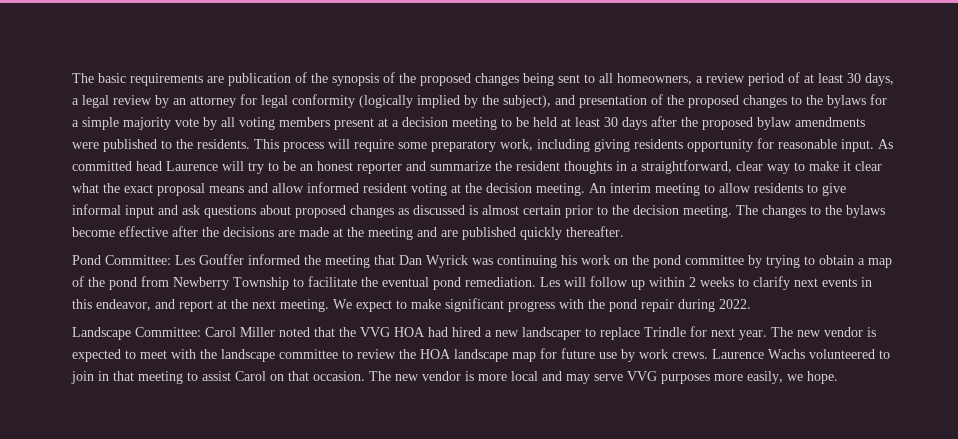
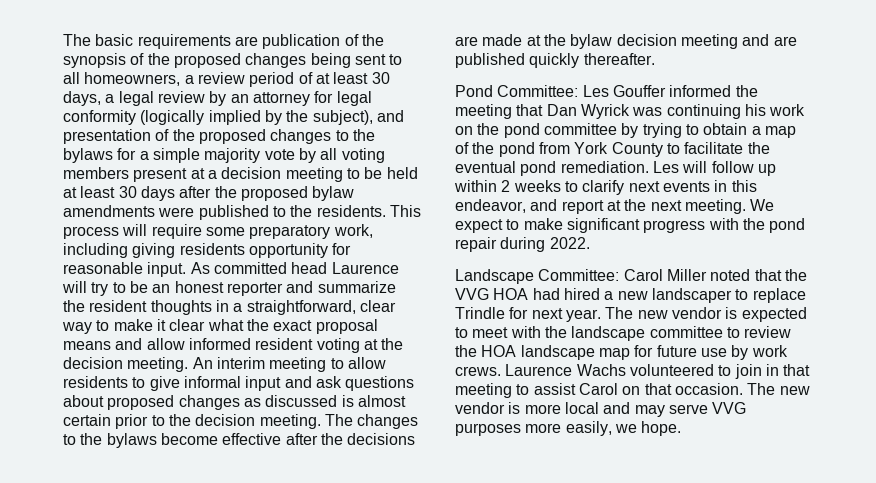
- The changes to the bylaws become effective after the decisions are made at the meeting and are published quickly thereafter.
+ The changes to the bylaws become effective after the decisions are made at the bylaw decision meeting and are published quickly thereafter.
- Pond Committee: Les Gouffer informed the meeting that Dan Wyrick was continuing his work on the pond committee by trying to obtain a map of the pond from Newberry Township to facilitate the eventual pond remediation.
+ Pond Committee: Les Gouffer informed the meeting that Dan Wyrick was continuing his work on the pond committee by trying to obtain a map of the pond from York County to facilitate the eventual pond remediation.

